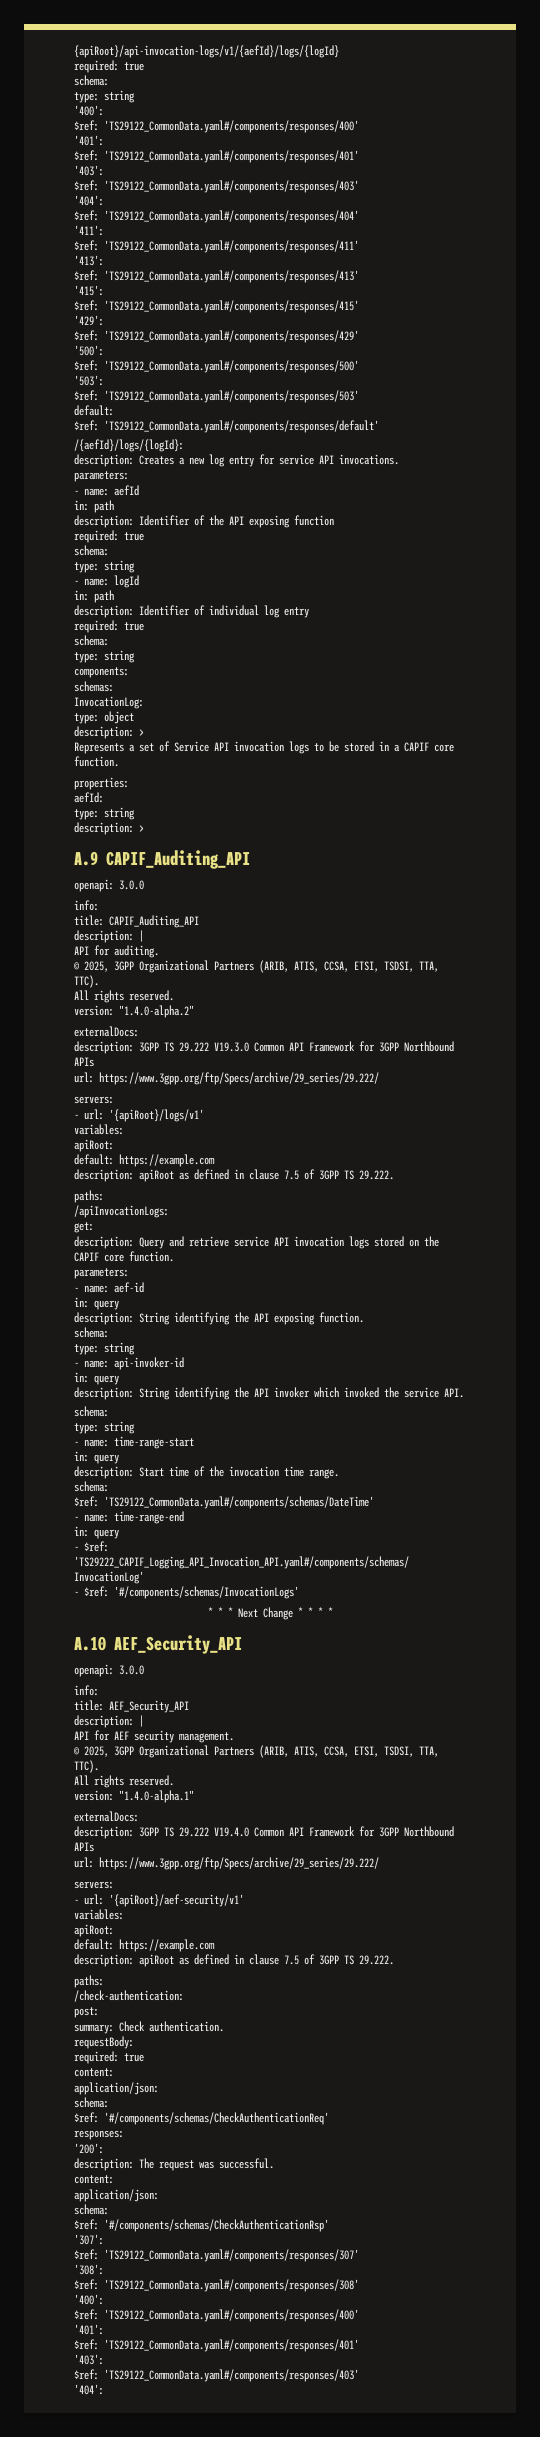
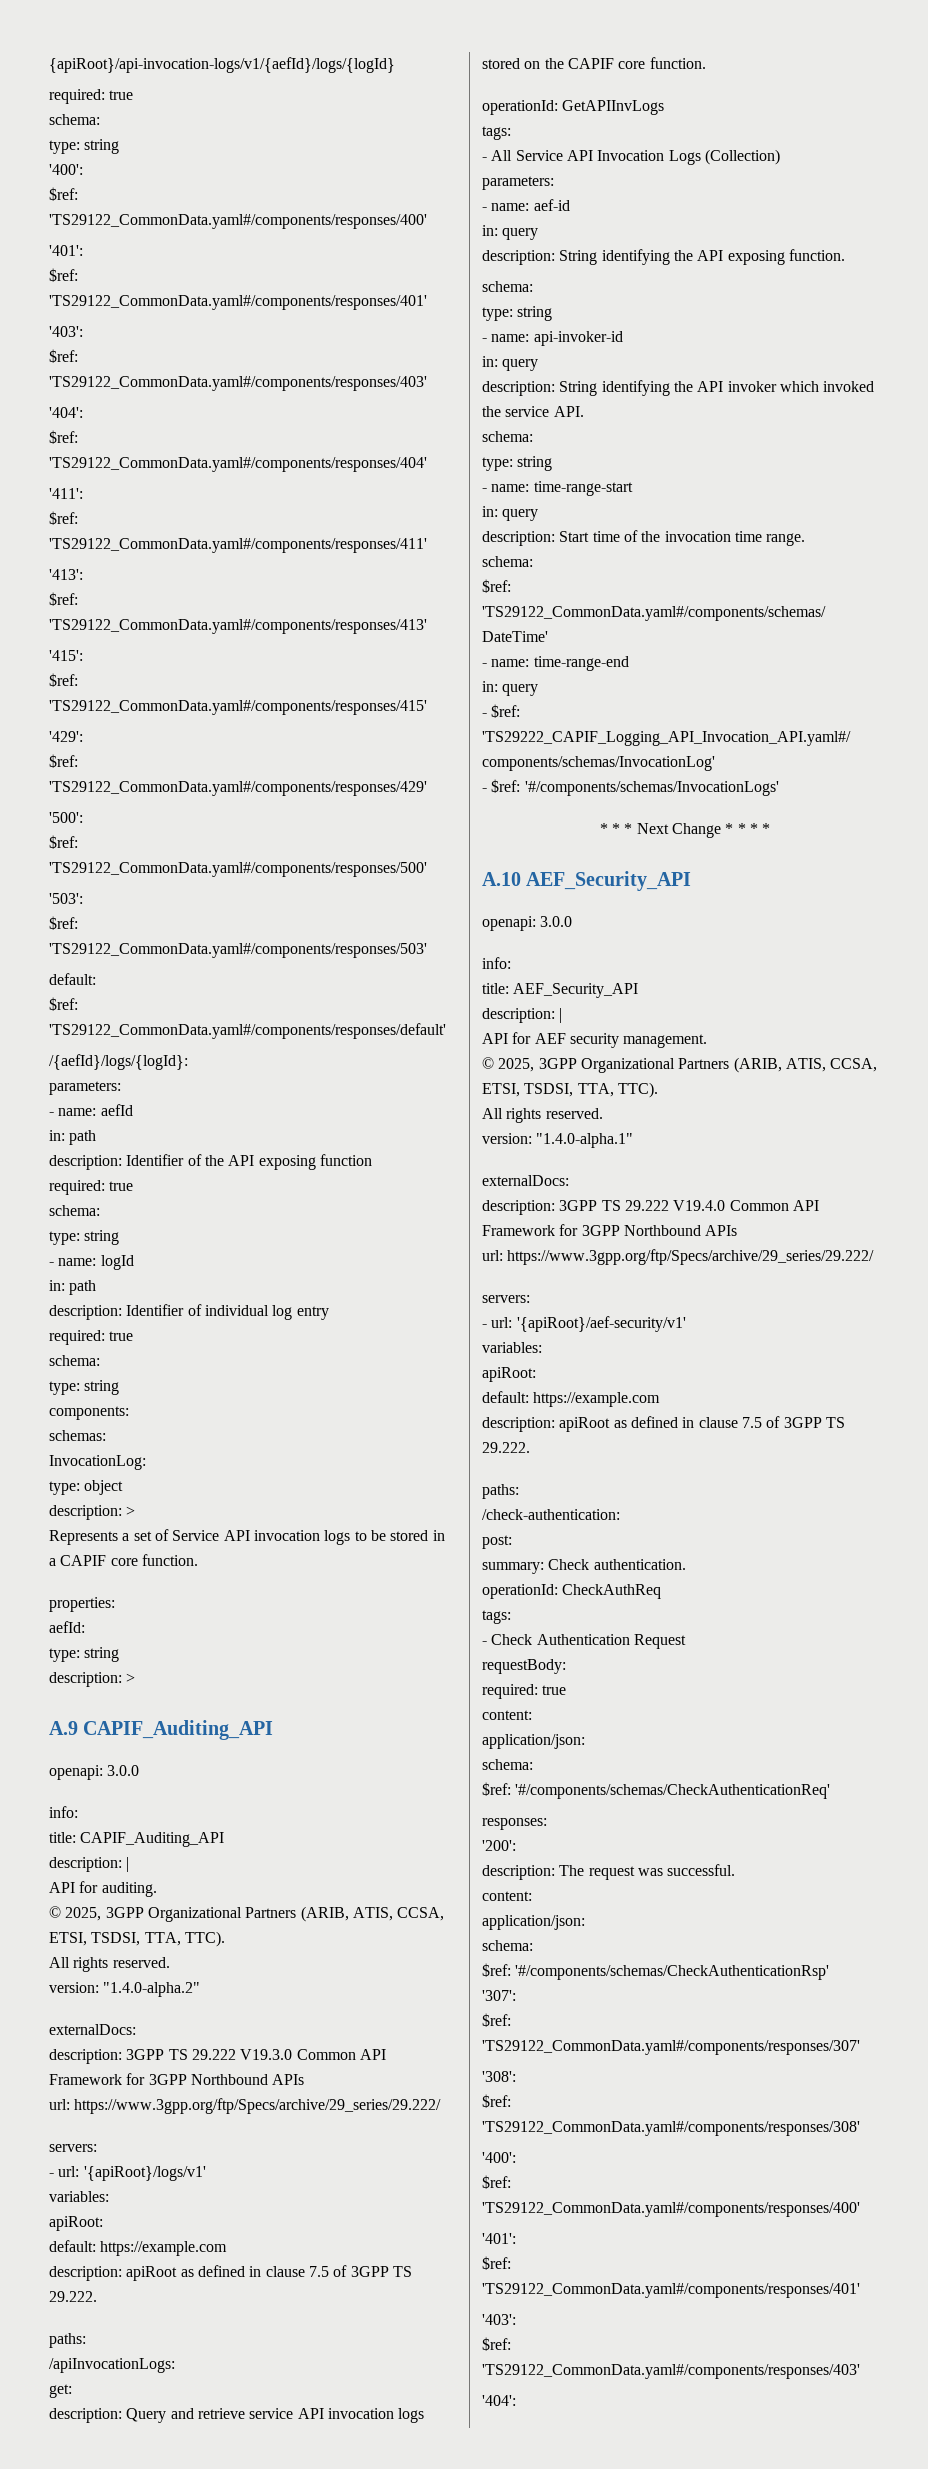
- description: Creates a new log entry for service API invocations.
+ operationId: GetAPIInvLogs
+ tags:
+ - All Service API Invocation Logs (Collection)
+ operationId: CheckAuthReq
+ tags:
+ - Check Authentication Request

